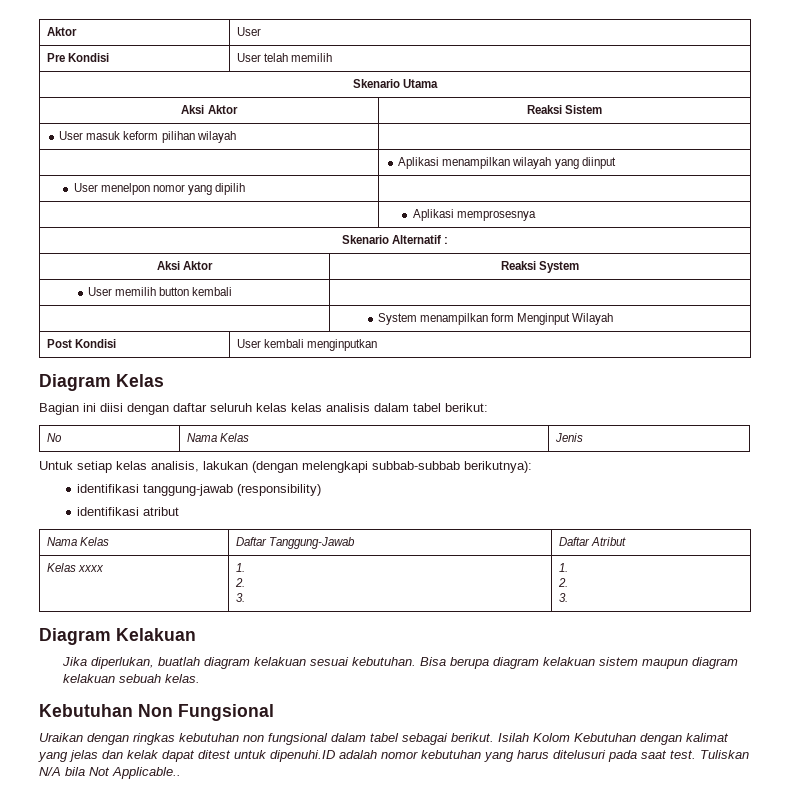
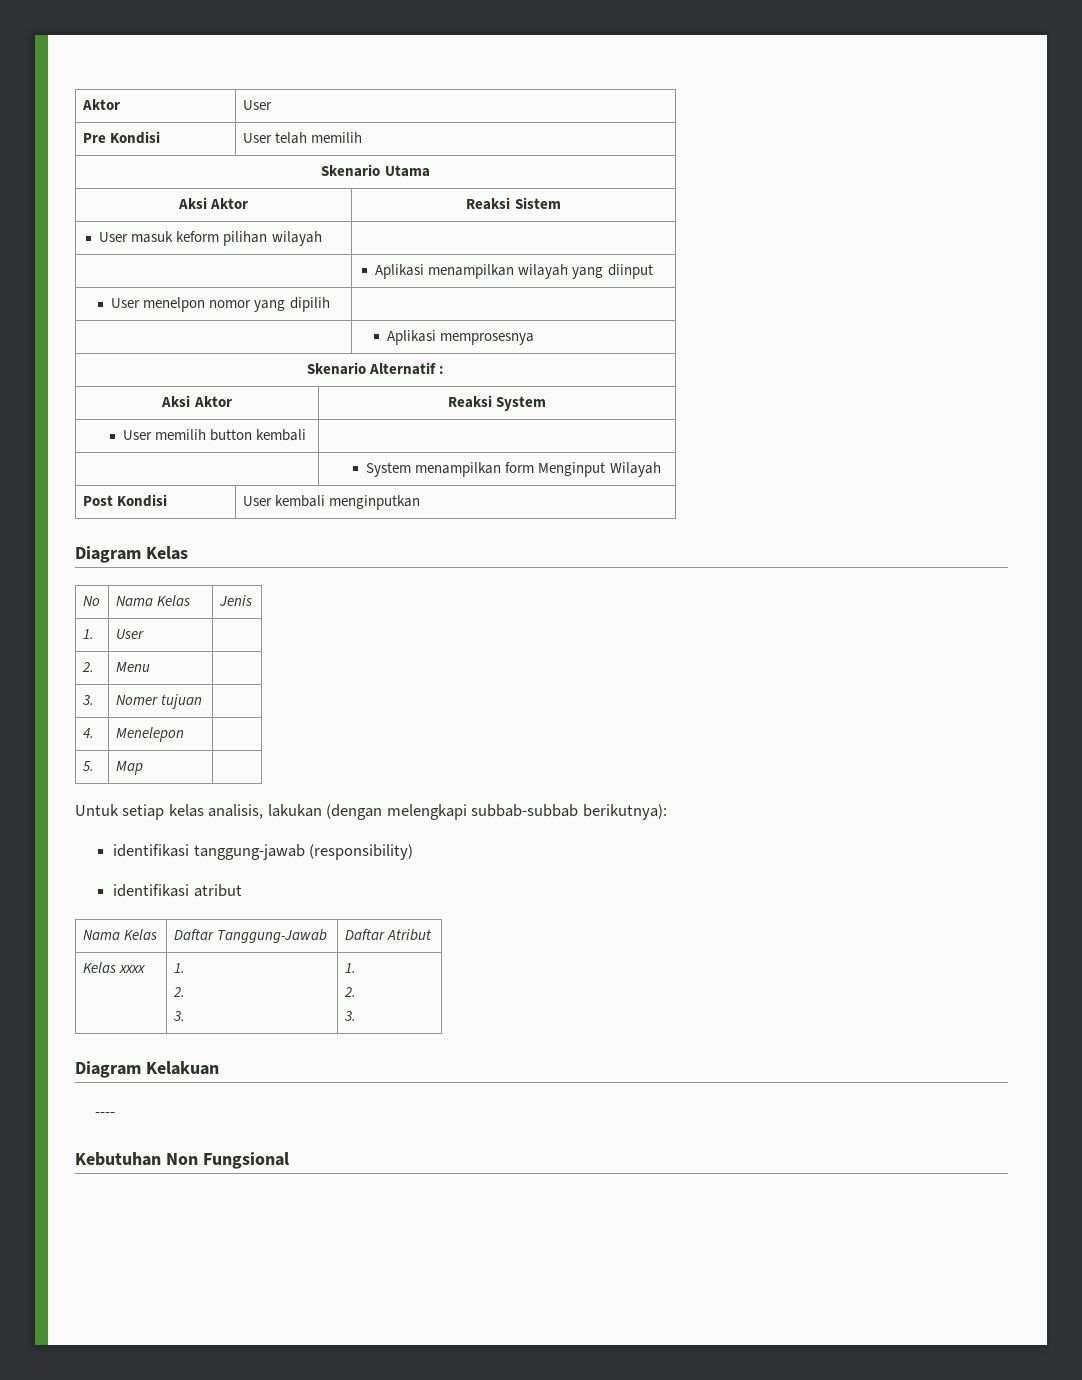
- Bagian ini diisi dengan daftar seluruh kelas kelas analisis dalam tabel berikut:
  No | Nama Kelas | Jenis
+ 1. | User |
+ 2. | Menu |
+ 3. | Nomer tujuan |
+ 4. | Menelepon |
+ 5. | Map |
- Jika diperlukan, buatlah diagram kelakuan sesuai kebutuhan. Bisa berupa diagram kelakuan sistem maupun diagram kelakuan sebuah kelas.
+ ----
  Kebutuhan Non Fungsional
- Uraikan dengan ringkas kebutuhan non fungsional dalam tabel sebagai berikut. Isilah Kolom Kebutuhan dengan kalimat yang jelas dan kelak dapat ditest untuk dipenuhi.ID adalah nomor kebutuhan yang harus ditelusuri pada saat test. Tuliskan N/A bila Not Applicable..

